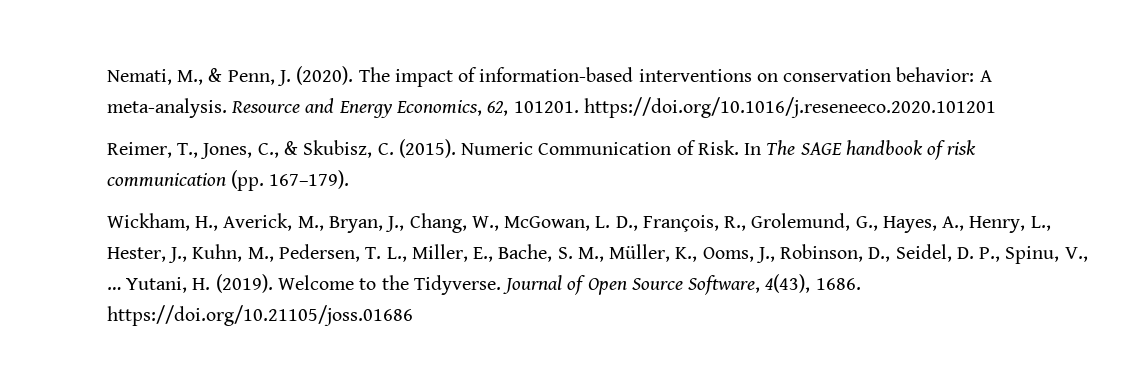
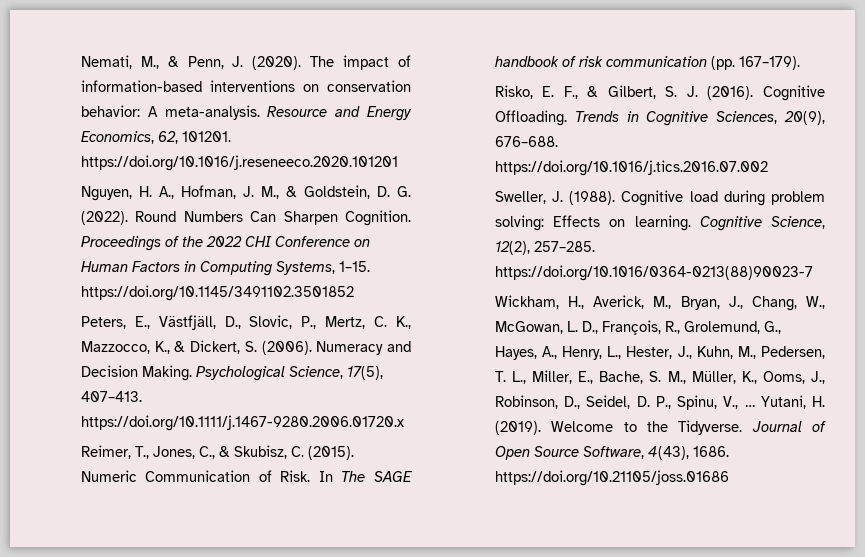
+ Nguyen, H. A., Hofman, J. M., & Goldstein, D. G. (2022). Round Numbers Can Sharpen Cognition. Proceedings of the 2022 CHI Conference on Human Factors in Computing Systems, 1–15. https://doi.org/10.1145/3491102.3501852
+ Peters, E., Västfjäll, D., Slovic, P., Mertz, C. K., Mazzocco, K., & Dickert, S. (2006). Numeracy and Decision Making. Psychological Science, 17(5), 407–413. https://doi.org/10.1111/j.1467-9280.2006.01720.x
+ Risko, E. F., & Gilbert, S. J. (2016). Cognitive Offloading. Trends in Cognitive Sciences, 20(9), 676–688. https://doi.org/10.1016/j.tics.2016.07.002
+ Sweller, J. (1988). Cognitive load during problem solving: Effects on learning. Cognitive Science, 12(2), 257–285. https://doi.org/10.1016/0364-0213(88)90023-7

